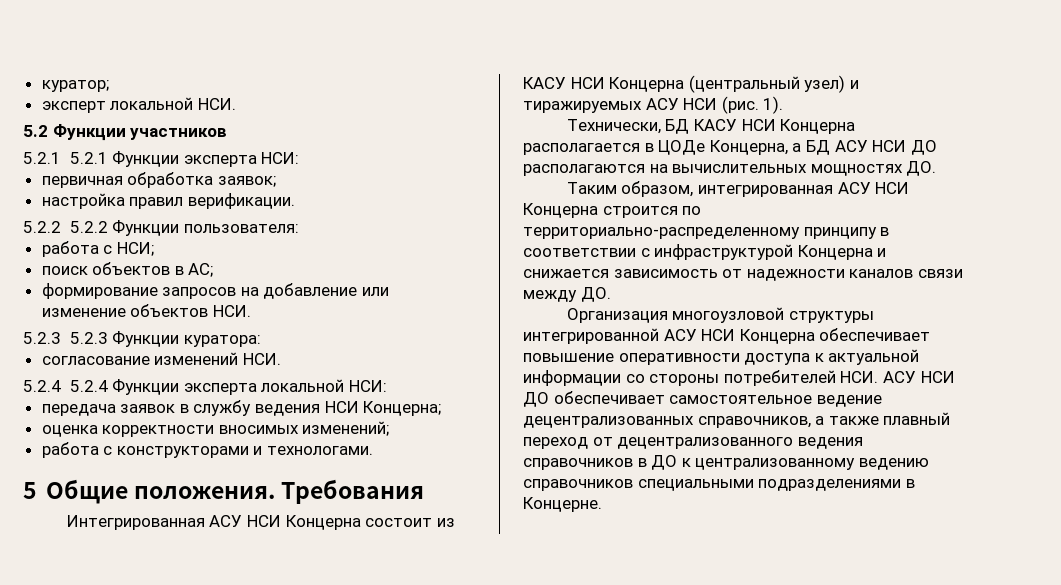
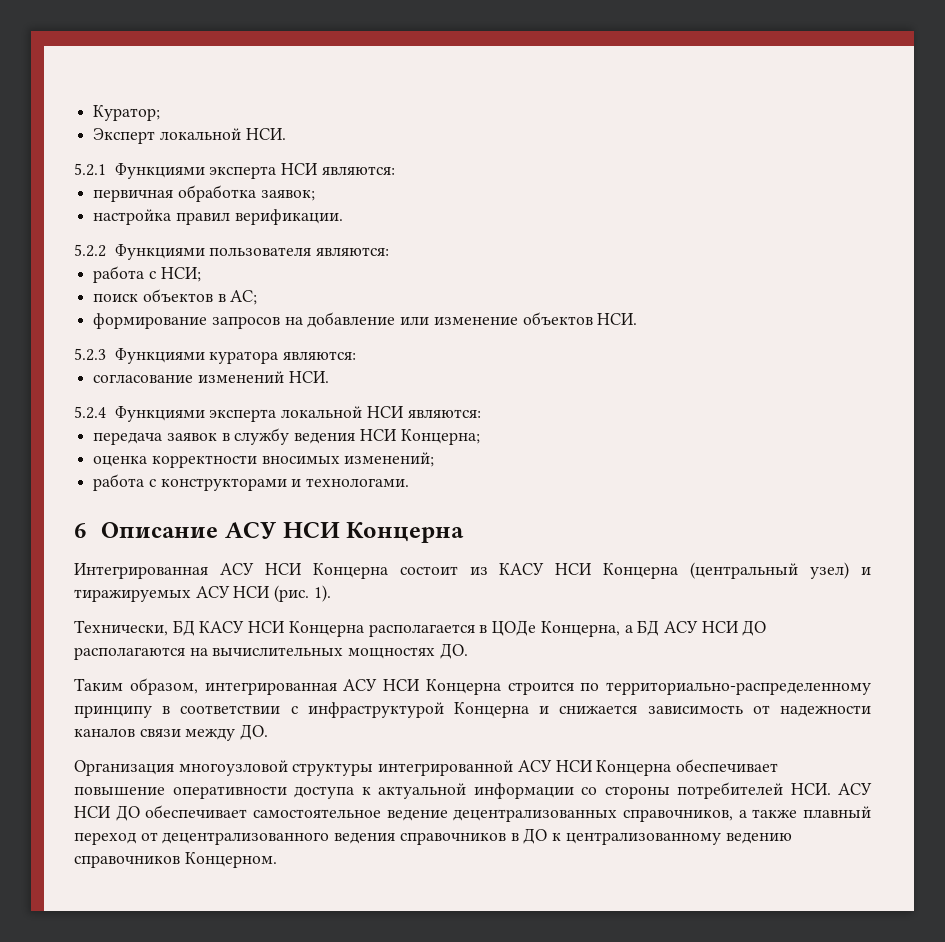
- куратор;
- эксперт локальной НСИ.
+ Куратор;
+ Эксперт локальной НСИ.
- 5.2 Функции участников
- 5.2.1 5.2.1 Функции эксперта НСИ:
+ 5.2.1 Функциями эксперта НСИ являются:
- 5.2.2 5.2.2 Функции пользователя:
+ 5.2.2 Функциями пользователя являются:
- 5.2.3 5.2.3 Функции куратора:
+ 5.2.3 Функциями куратора являются:
- 5.2.4 5.2.4 Функции эксперта локальной НСИ:
+ 5.2.4 Функциями эксперта локальной НСИ являются:
- 5 Общие положения. Требования
+ 6 Описание АСУ НСИ Концерна
- Организация многоузловой структуры интегрированной АСУ НСИ Концерна обеспечивает повышение оперативности доступа к актуальной информации со стороны потребителей НСИ. АСУ НСИ ДО обеспечивает самостоятельное ведение децентрализованных справочников, а также плавный переход от децентрализованного ведения справочников в ДО к централизованному ведению справочников специальными подразделениями в Концерне.
+ Организация многоузловой структуры интегрированной АСУ НСИ Концерна обеспечивает повышение оперативности доступа к актуальной информации со стороны потребителей НСИ. АСУ НСИ ДО обеспечивает самостоятельное ведение децентрализованных справочников, а также плавный переход от децентрализованного ведения справочников в ДО к централизованному ведению справочников Концерном.

